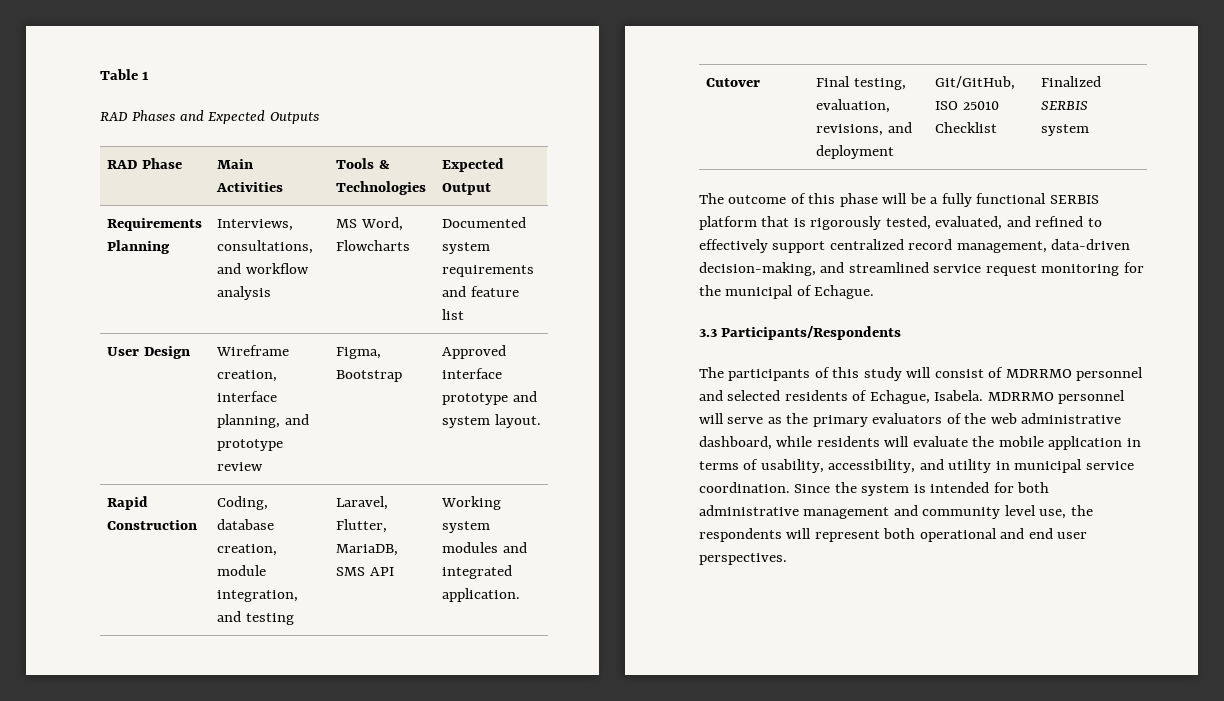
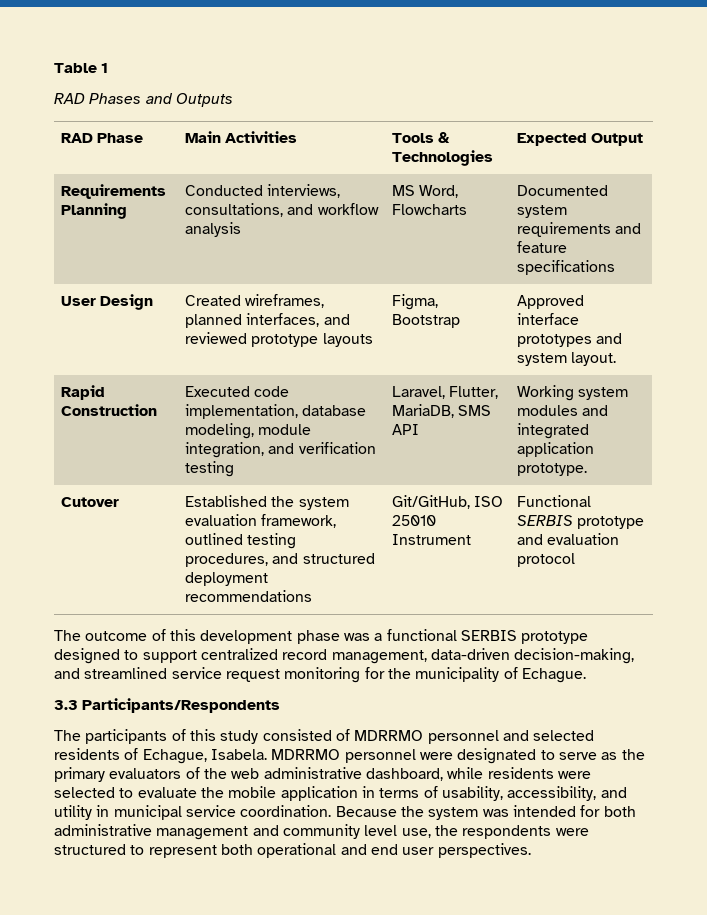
- RAD Phases and Expected Outputs
+ RAD Phases and Outputs
- Requirements Planning | Interviews, consultations, and workflow analysis | MS Word, Flowcharts | Documented system requirements and feature list
+ Requirements Planning | Conducted interviews, consultations, and workflow analysis | MS Word, Flowcharts | Documented system requirements and feature specifications
- User Design | Wireframe creation, interface planning, and prototype review | Figma, Bootstrap | Approved interface prototype and system layout.
+ User Design | Created wireframes, planned interfaces, and reviewed prototype layouts | Figma, Bootstrap | Approved interface prototypes and system layout.
- Rapid Construction | Coding, database creation, module integration, and testing | Laravel, Flutter, MariaDB, SMS API | Working system modules and integrated application.
+ Rapid Construction | Executed code implementation, database modeling, module integration, and verification testing | Laravel, Flutter, MariaDB, SMS API | Working system modules and integrated application prototype.
- Cutover | Final testing, evaluation, revisions, and deployment | Git/GitHub, ISO 25010 Checklist | Finalized SERBIS system
- The outcome of this phase will be a fully functional SERBIS platform that is rigorously tested, evaluated, and refined to effectively support centralized record management, data-driven decision-making, and streamlined service request monitoring for the municipal of Echague.
+ Cutover | Established the system evaluation framework, outlined testing procedures, and structured deployment recommendations | Git/GitHub, ISO 25010 Instrument | Functional SERBIS prototype and evaluation protocol
+ The outcome of this development phase was a functional SERBIS prototype designed to support centralized record management, data-driven decision-making, and streamlined service request monitoring for the municipality of Echague.
- The participants of this study will consist of MDRRMO personnel and selected residents of Echague, Isabela.
+ The participants of this study consisted of MDRRMO personnel and selected residents of Echague, Isabela.
- MDRRMO personnel will serve as the primary evaluators of the web administrative dashboard, while residents will evaluate the mobile application in terms of usability, accessibility, and utility in municipal service coordination.
+ MDRRMO personnel were designated to serve as the primary evaluators of the web administrative dashboard, while residents were selected to evaluate the mobile application in terms of usability, accessibility, and utility in municipal service coordination.
- Since the system is intended for both administrative management and community level use, the respondents will represent both operational and end user perspectives.
+ Because the system was intended for both administrative management and community level use, the respondents were structured to represent both operational and end user perspectives.

